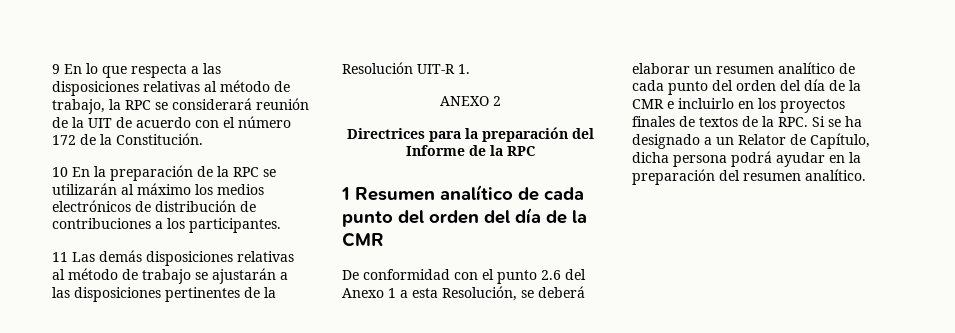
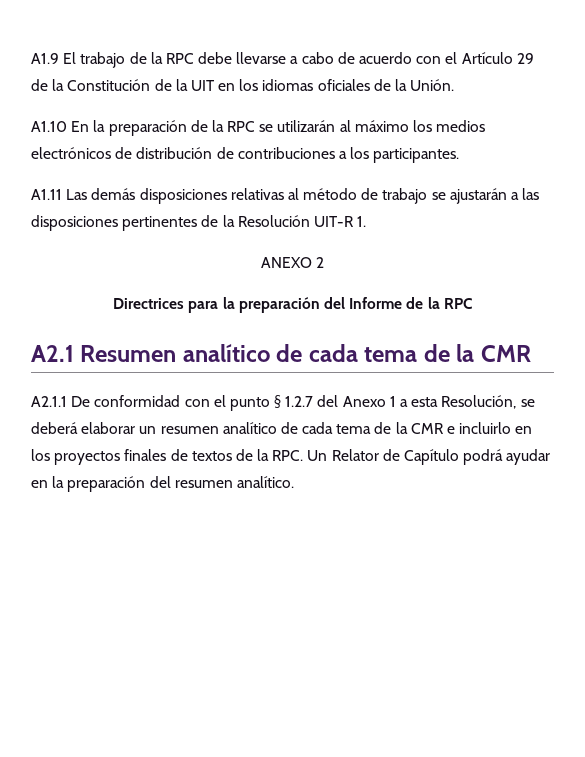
- 9 En lo que respecta a las disposiciones relativas al método de trabajo, la RPC se considerará reunión de la UIT de acuerdo con el número 172 de la Constitución.
- 10 En la preparación de la RPC se utilizarán al máximo los medios electrónicos de distribución de contribuciones a los participantes.
+ A1.9 El trabajo de la RPC debe llevarse a cabo de acuerdo con el Artículo 29 de la Constitución de la UIT en los idiomas oficiales de la Unión.
+ A1.10 En la preparación de la RPC se utilizarán al máximo los medios electrónicos de distribución de contribuciones a los participantes.
- 11 Las demás disposiciones relativas al método de trabajo se ajustarán a las disposiciones pertinentes de la Resolución UIT-R 1.
+ A1.11 Las demás disposiciones relativas al método de trabajo se ajustarán a las disposiciones pertinentes de la Resolución UIT-R 1.
- 1 Resumen analítico de cada punto del orden del día de la CMR
+ A2.1 Resumen analítico de cada tema de la CMR
- De conformidad con el punto 2.6 del Anexo 1 a esta Resolución, se deberá elaborar un resumen analítico de cada punto del orden del día de la CMR e incluirlo en los proyectos finales de textos de la RPC. Si se ha designado a un Relator de Capítulo, dicha persona podrá ayudar en la preparación del resumen analítico.
+ A2.1.1 De conformidad con el punto § 1.2.7 del Anexo 1 a esta Resolución, se deberá elaborar un resumen analítico de cada tema de la CMR e incluirlo en los proyectos finales de textos de la RPC. Un Relator de Capítulo podrá ayudar en la preparación del resumen analítico.

